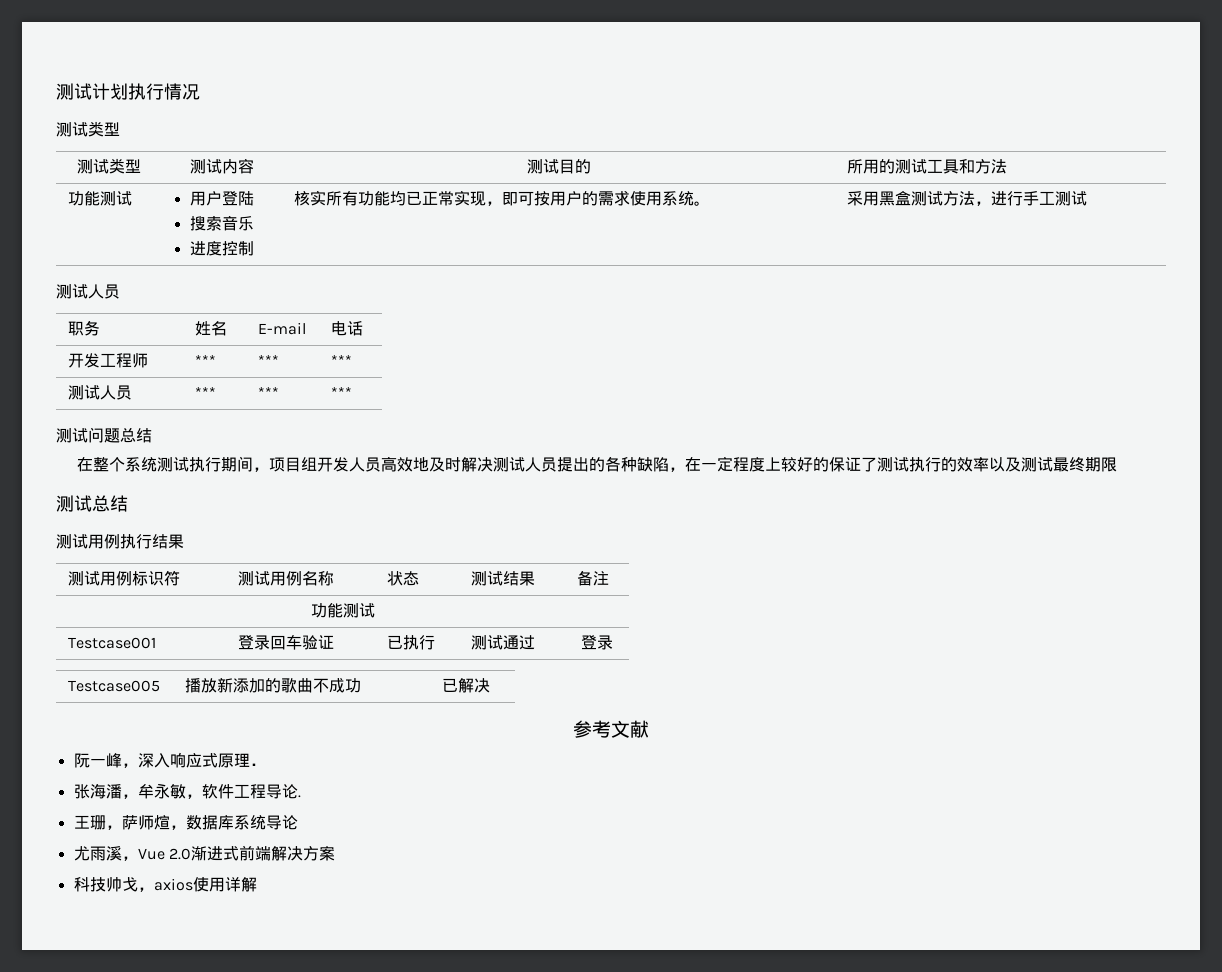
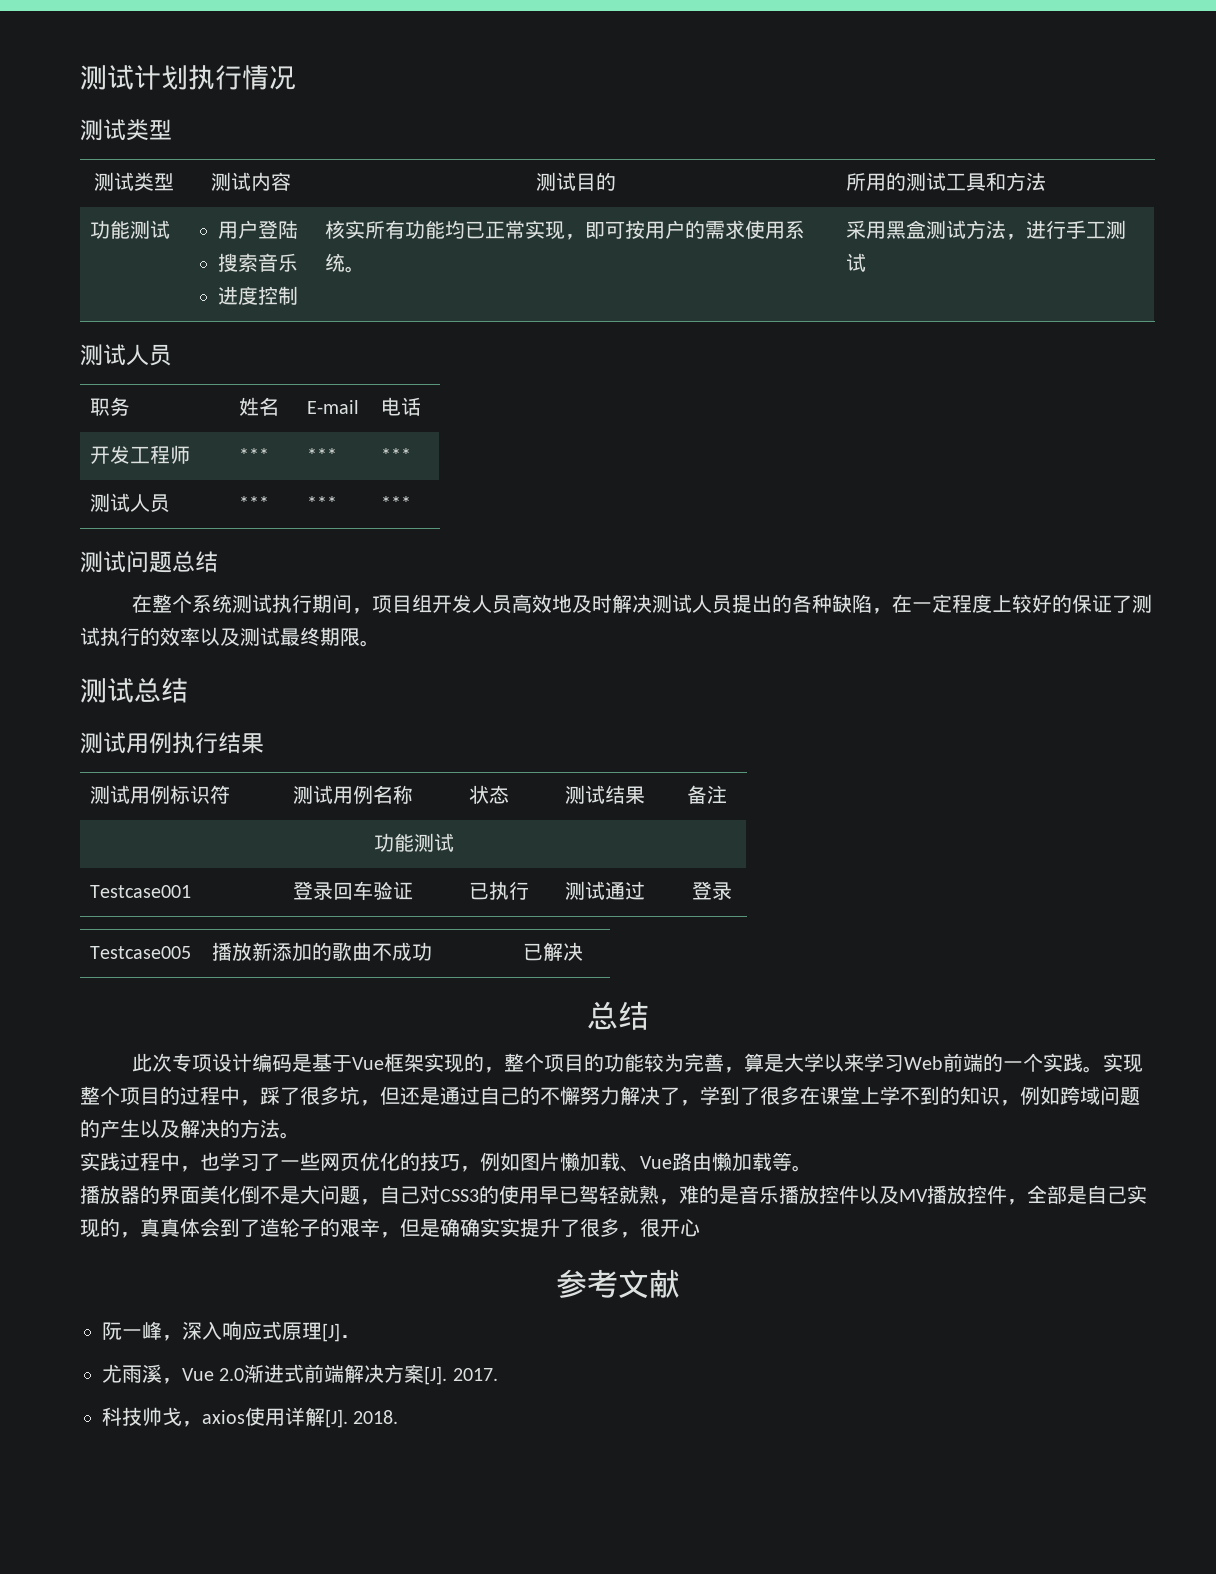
- 在整个系统测试执行期间，项目组开发人员高效地及时解决测试人员提出的各种缺陷，在一定程度上较好的保证了测试执行的效率以及测试最终期限
+ 在整个系统测试执行期间，项目组开发人员高效地及时解决测试人员提出的各种缺陷，在一定程度上较好的保证了测试执行的效率以及测试最终期限。
  Testcase005 | 播放新添加的歌曲不成功 | 已解决
+ 总结
+ 此次专项设计编码是基于Vue框架实现的，整个项目的功能较为完善，算是大学以来学习Web前端的一个实践。实现整个项目的过程中，踩了很多坑，但还是通过自己的不懈努力解决了，学到了很多在课堂上学不到的知识，例如跨域问题的产生以及解决的方法。
+ 实践过程中，也学习了一些网页优化的技巧，例如图片懒加载、Vue路由懒加载等。
+ 播放器的界面美化倒不是大问题，自己对CSS3的使用早已驾轻就熟，难的是音乐播放控件以及MV播放控件，全部是自己实现的，真真体会到了造轮子的艰辛，但是确确实实提升了很多，很开心
- 阮一峰，深入响应式原理．
- 张海潘，牟永敏，软件工程导论.
- 王珊，萨师煊，数据库系统导论
+ 阮一峰，深入响应式原理[J]．
- 尤雨溪，Vue 2.0渐进式前端解决方案
+ 尤雨溪，Vue 2.0渐进式前端解决方案[J]. 2017.
- 科技帅戈，axios使用详解
+ 科技帅戈，axios使用详解[J]. 2018.

